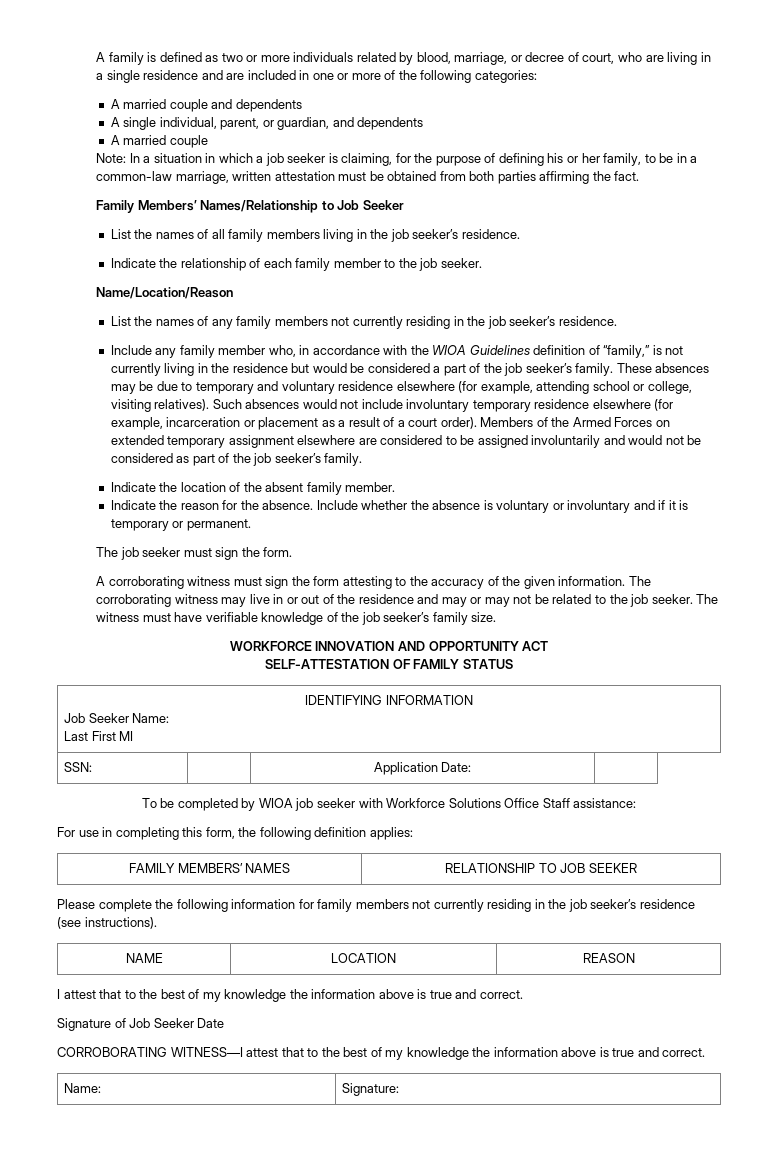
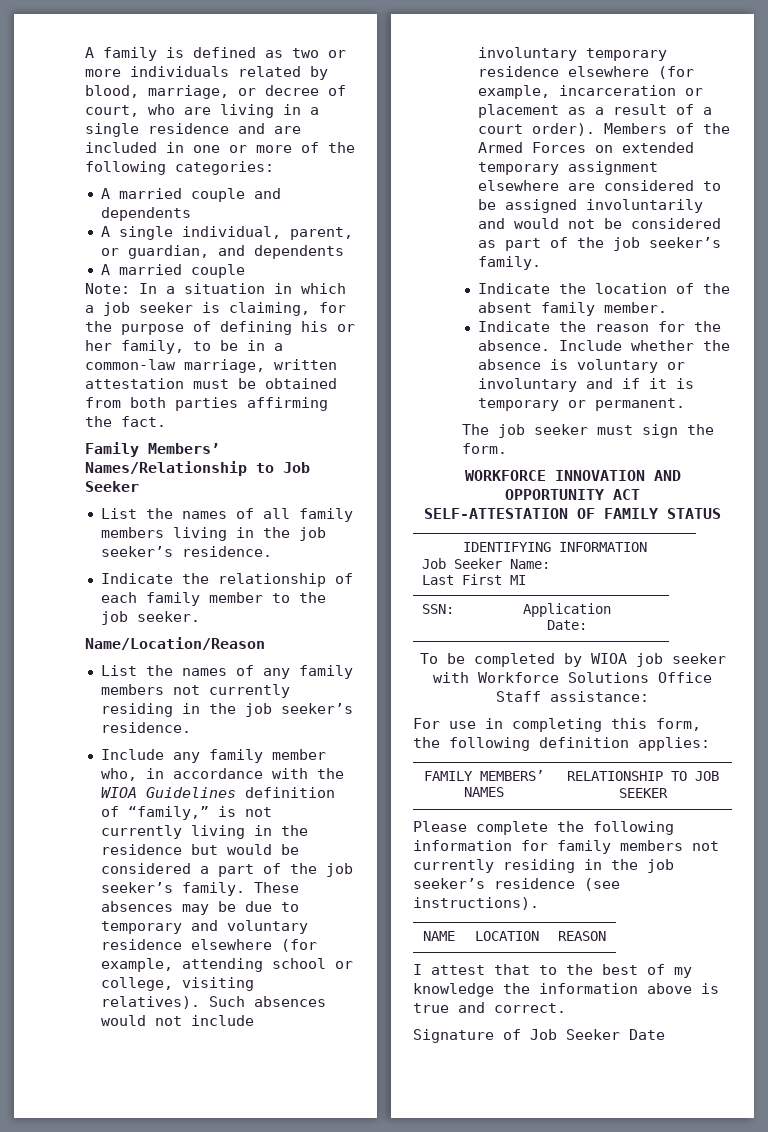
- A corroborating witness must sign the form attesting to the accuracy of the given information. The corroborating witness may live in or out of the residence and may or may not be related to the job seeker. The witness must have verifiable knowledge of the job seeker’s family size.
- CORROBORATING WITNESS—I attest that to the best of my knowledge the information above is true and correct.
- Name: | Signature:

